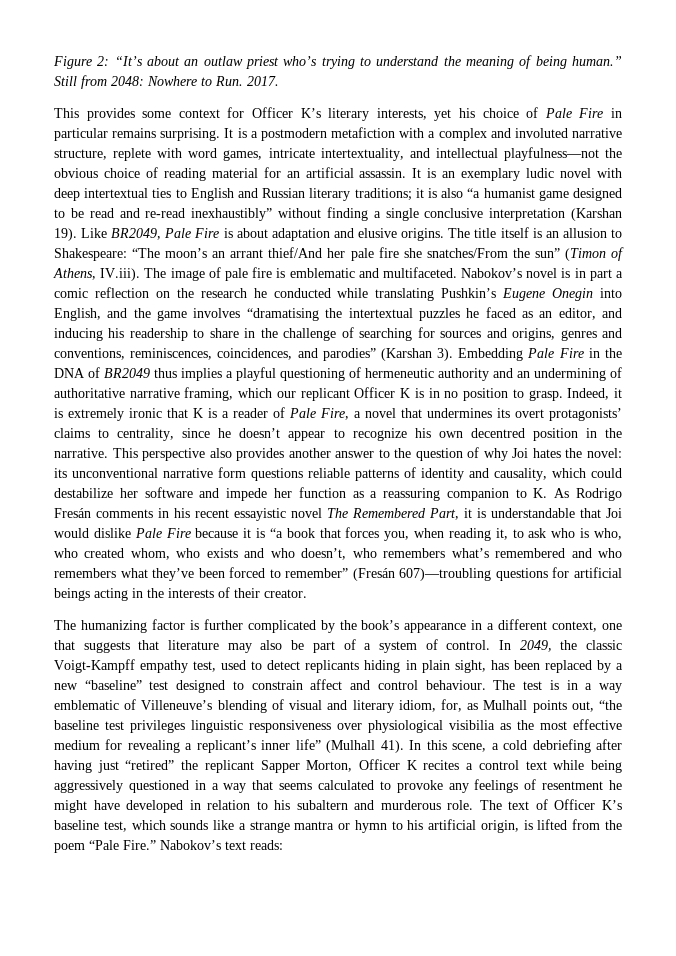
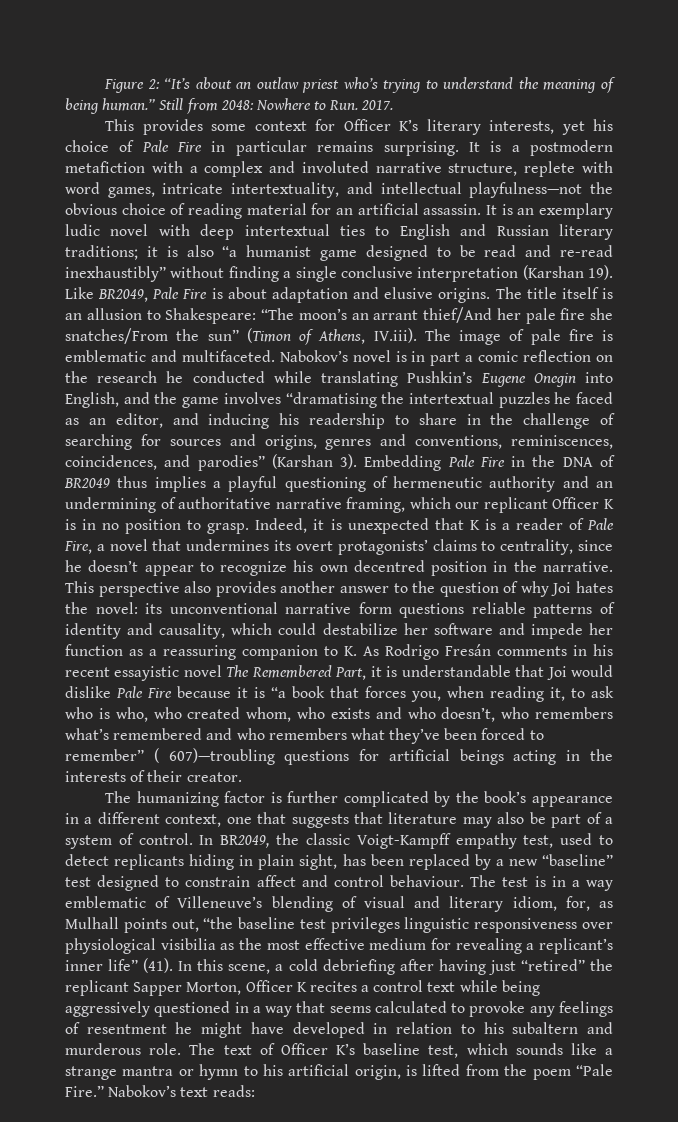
- Indeed, it is extremely ironic that K is a reader of Pale Fire, a novel that undermines its overt protagonists’ claims to centrality, since he doesn’t appear to recognize his own decentred position in the narrative.
+ Indeed, it is unexpected that K is a reader of Pale Fire, a novel that undermines its overt protagonists’ claims to centrality, since he doesn’t appear to recognize his own decentred position in the narrative.
- its unconventional narrative form questions reliable patterns of identity and causality, which could destabilize her software and impede her function as a reassuring companion to K. As Rodrigo Fresán comments in his recent essayistic novel The Remembered Part, it is understandable that Joi would dislike Pale Fire because it is “a book that forces you, when reading it, to ask who is who, who created whom, who exists and who doesn’t, who remembers what’s remembered and who remembers what they’ve been forced to remember” (Fresán 607)—troubling questions for artificial beings acting in the interests of their creator.
+ its unconventional narrative form questions reliable patterns of identity and causality, which could destabilize her software and impede her function as a reassuring companion to K. As Rodrigo Fresán comments in his recent essayistic novel The Remembered Part, it is understandable that Joi would dislike Pale Fire because it is “a book that forces you, when reading it, to ask who is who, who created whom, who exists and who doesn’t, who remembers what’s remembered and who remembers what they’ve been forced to remember” ( 607)—troubling questions for artificial beings acting in the interests of their creator.
- In 2049, the classic Voigt-Kampff empathy test, used to detect replicants hiding in plain sight, has been replaced by a new “baseline” test designed to constrain affect and control behaviour.
+ In BR2049, the classic Voigt-Kampff empathy test, used to detect replicants hiding in plain sight, has been replaced by a new “baseline” test designed to constrain affect and control behaviour.
- The test is in a way emblematic of Villeneuve’s blending of visual and literary idiom, for, as Mulhall points out, “the baseline test privileges linguistic responsiveness over physiological visibilia as the most effective medium for revealing a replicant’s inner life” (Mulhall 41).
+ The test is in a way emblematic of Villeneuve’s blending of visual and literary idiom, for, as Mulhall points out, “the baseline test privileges linguistic responsiveness over physiological visibilia as the most effective medium for revealing a replicant’s inner life” (41).

